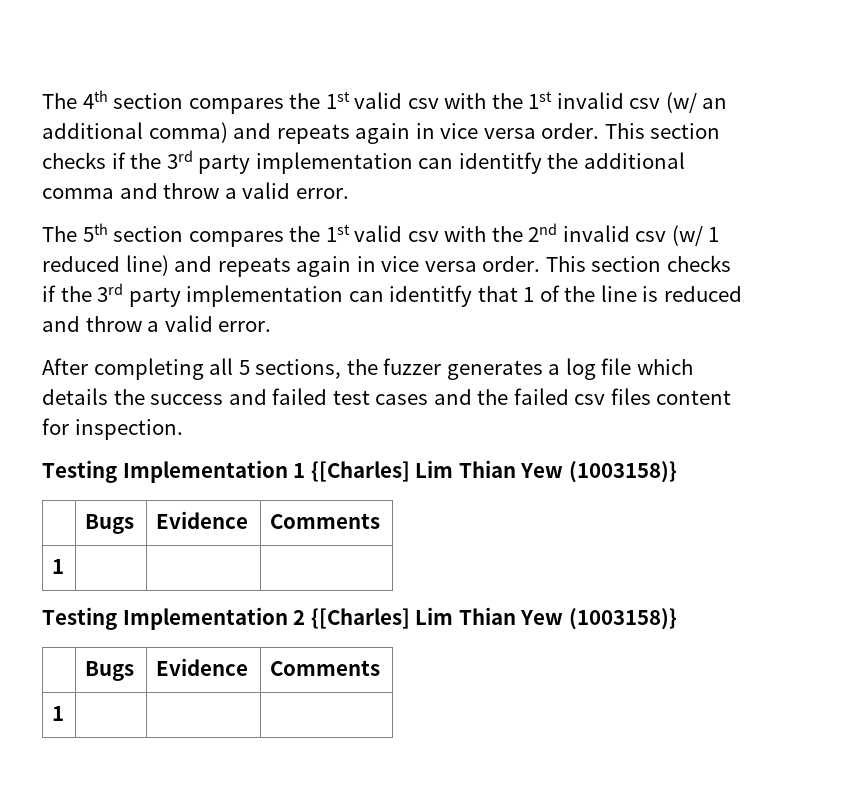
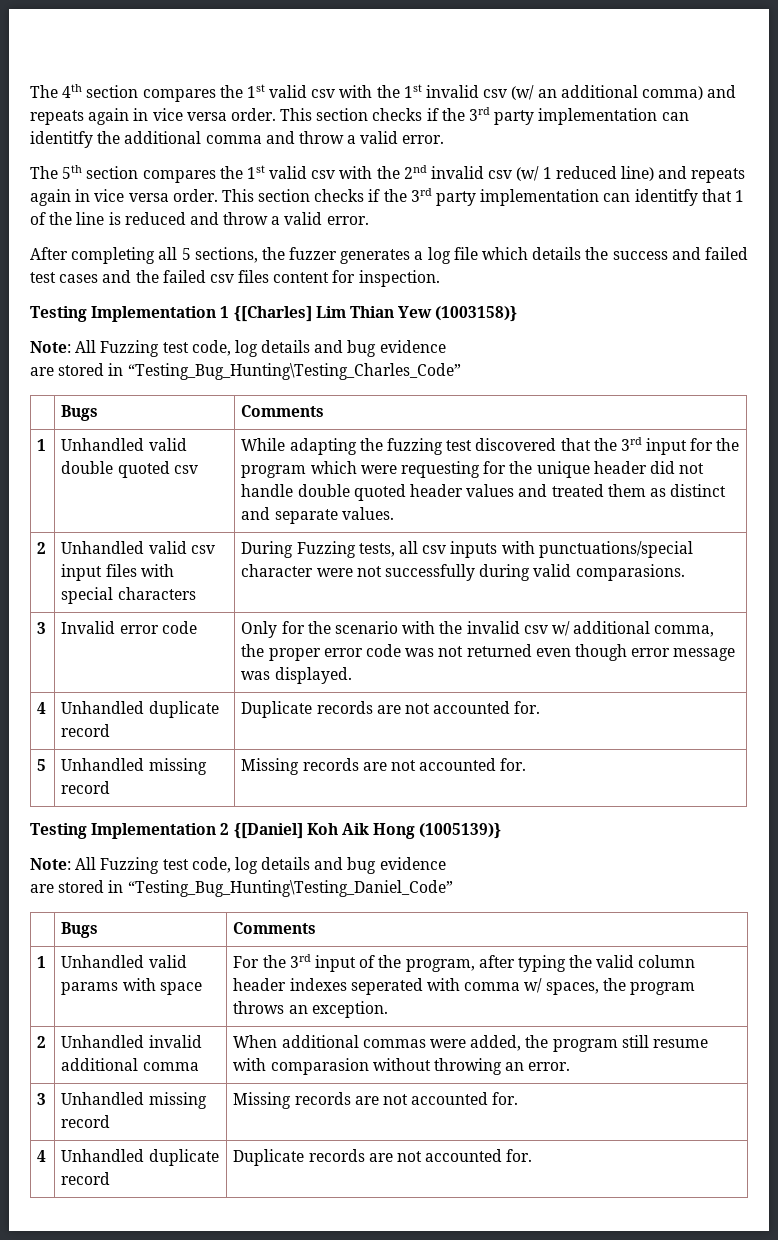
  Testing Implementation 1 {[Charles] Lim Thian Yew (1003158)}
- | Bugs | Evidence | Comments
- 1 | | |
- Testing Implementation 2 {[Charles] Lim Thian Yew (1003158)}
- | Bugs | Evidence | Comments
- 1 | | |
+ Note: All Fuzzing test code, log details and bug evidence
+ are stored in “Testing_Bug_Hunting\Testing_Charles_Code”
+ | Bugs | Comments
+ 1 | Unhandled valid double quoted csv | While adapting the fuzzing test discovered that the 3rd input for the program which were requesting for the unique header did not handle double quoted header values and treated them as distinct and separate values.
+ 2 | Unhandled valid csv input files with special characters | During Fuzzing tests, all csv inputs with punctuations/special character were not successfully during valid comparasions.
+ 3 | Invalid error code | Only for the scenario with the invalid csv w/ additional comma, the proper error code was not returned even though error message was displayed.
+ 4 | Unhandled duplicate record | Duplicate records are not accounted for.
+ 5 | Unhandled missing record | Missing records are not accounted for.
+ Testing Implementation 2 {[Daniel] Koh Aik Hong (1005139)}
+ Note: All Fuzzing test code, log details and bug evidence
+ are stored in “Testing_Bug_Hunting\Testing_Daniel_Code”
+ | Bugs | Comments
+ 1 | Unhandled valid params with space | For the 3rd input of the program, after typing the valid column header indexes seperated with comma w/ spaces, the program throws an exception.
+ 2 | Unhandled invalid additional comma | When additional commas were added, the program still resume with comparasion without throwing an error.
+ 3 | Unhandled missing record | Missing records are not accounted for.
+ 4 | Unhandled duplicate record | Duplicate records are not accounted for.

